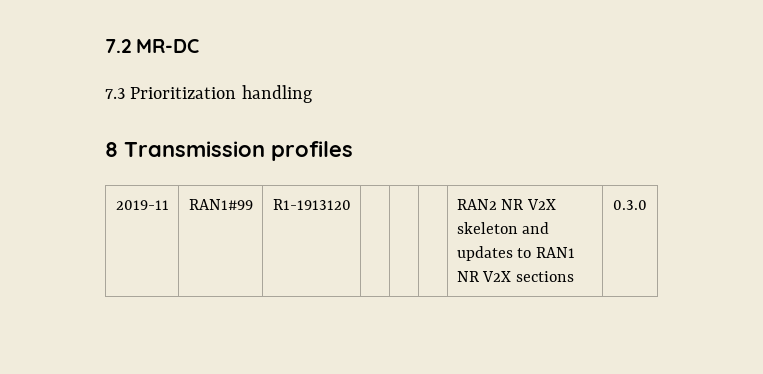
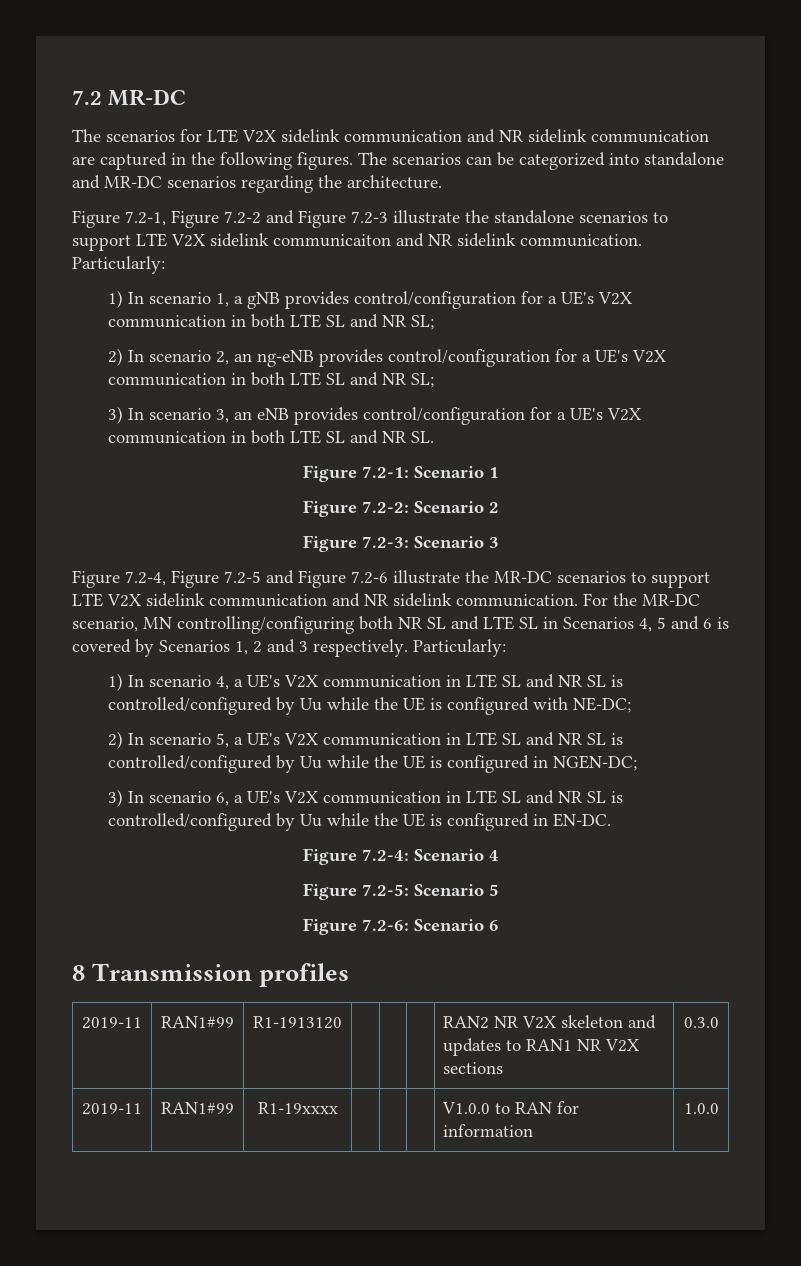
- 7.3 Prioritization handling
+ The scenarios for LTE V2X sidelink communication and NR sidelink communication are captured in the following figures. The scenarios can be categorized into standalone and MR-DC scenarios regarding the architecture.
+ Figure 7.2-1, Figure 7.2-2 and Figure 7.2-3 illustrate the standalone scenarios to support LTE V2X sidelink communicaiton and NR sidelink communication. Particularly:
+ 1) In scenario 1, a gNB provides control/configuration for a UE's V2X communication in both LTE SL and NR SL;
+ 2) In scenario 2, an ng-eNB provides control/configuration for a UE's V2X communication in both LTE SL and NR SL;
+ 3) In scenario 3, an eNB provides control/configuration for a UE's V2X communication in both LTE SL and NR SL.
+ Figure 7.2-1: Scenario 1
+ Figure 7.2-2: Scenario 2
+ Figure 7.2-3: Scenario 3
+ Figure 7.2-4, Figure 7.2-5 and Figure 7.2-6 illustrate the MR-DC scenarios to support LTE V2X sidelink communication and NR sidelink communication. For the MR-DC scenario, MN controlling/configuring both NR SL and LTE SL in Scenarios 4, 5 and 6 is covered by Scenarios 1, 2 and 3 respectively. Particularly:
+ 1) In scenario 4, a UE's V2X communication in LTE SL and NR SL is controlled/configured by Uu while the UE is configured with NE-DC;
+ 2) In scenario 5, a UE's V2X communication in LTE SL and NR SL is controlled/configured by Uu while the UE is configured in NGEN-DC;
+ 3) In scenario 6, a UE's V2X communication in LTE SL and NR SL is controlled/configured by Uu while the UE is configured in EN-DC.
+ Figure 7.2-4: Scenario 4
+ Figure 7.2-5: Scenario 5
+ Figure 7.2-6: Scenario 6
+ 2019-11 | RAN1#99 | R1-19xxxx | | | | V1.0.0 to RAN for information | 1.0.0

